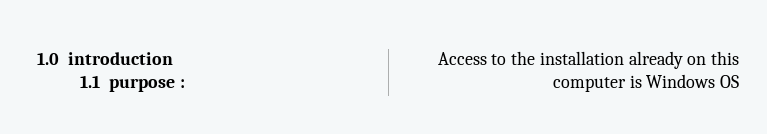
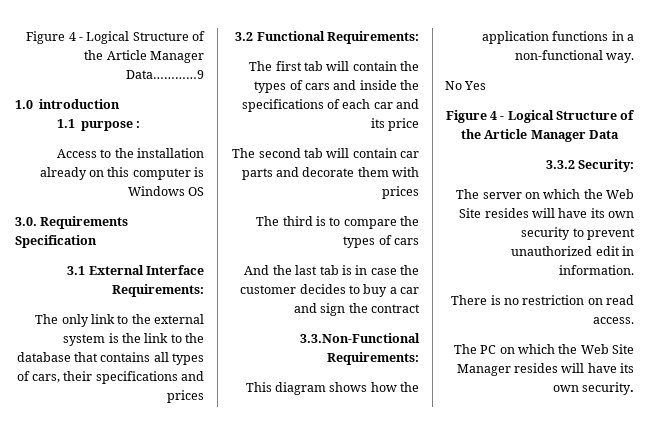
+ Figure 4 - Logical Structure of the Article Manager Data…………9
+ 3.0. Requirements Specification
+ 3.1 External Interface Requirements:
+ The only link to the external system is the link to the database that contains all types of cars, their specifications and prices
+ 3.2 Functional Requirements:
+ The first tab will contain the types of cars and inside the specifications of each car and its price
+ The second tab will contain car parts and decorate them with prices
+ The third is to compare the types of cars
+ And the last tab is in case the customer decides to buy a car and sign the contract
+ 3.3.Non-Functional Requirements:
+ This diagram shows how the application functions in a non-functional way.
+ No Yes
+ Figure 4 - Logical Structure of the Article Manager Data
+ 3.3.2 Security:
+ The server on which the Web Site resides will have its own security to prevent unauthorized edit in information.
+ There is no restriction on read access.
+ The PC on which the Web Site Manager resides will have its own security.

